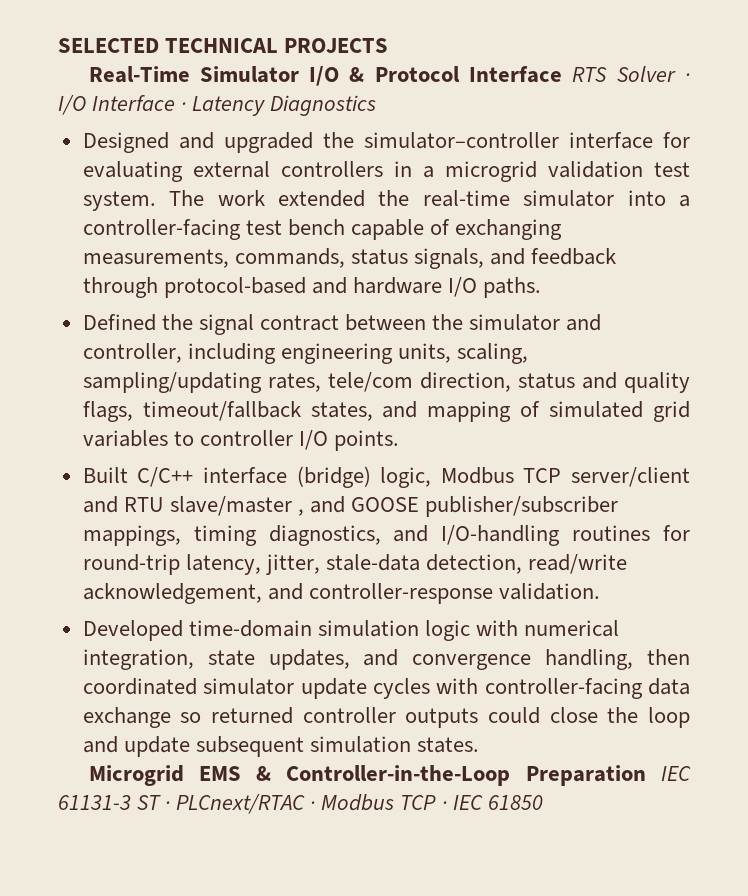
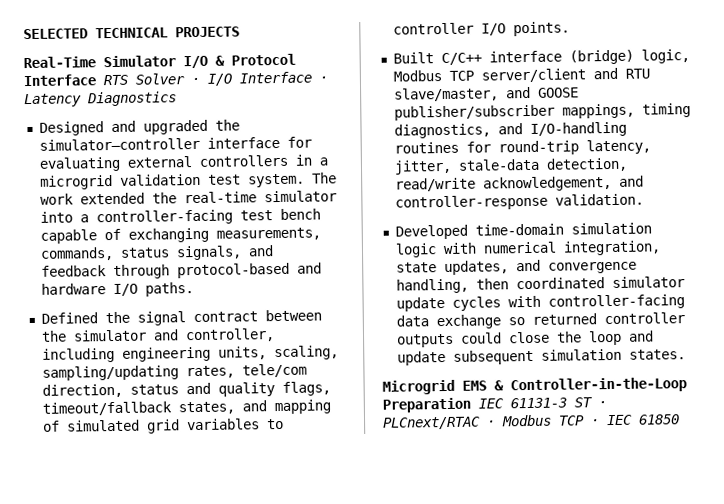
- Built C/C++ interface (bridge) logic, Modbus TCP server/client and RTU slave/master , and GOOSE publisher/subscriber mappings, timing diagnostics, and I/O-handling routines for round-trip latency, jitter, stale-data detection, read/write acknowledgement, and controller-response validation.
+ Built C/C++ interface (bridge) logic, Modbus TCP server/client and RTU slave/master, and GOOSE publisher/subscriber mappings, timing diagnostics, and I/O-handling routines for round-trip latency, jitter, stale-data detection, read/write acknowledgement, and controller-response validation.

